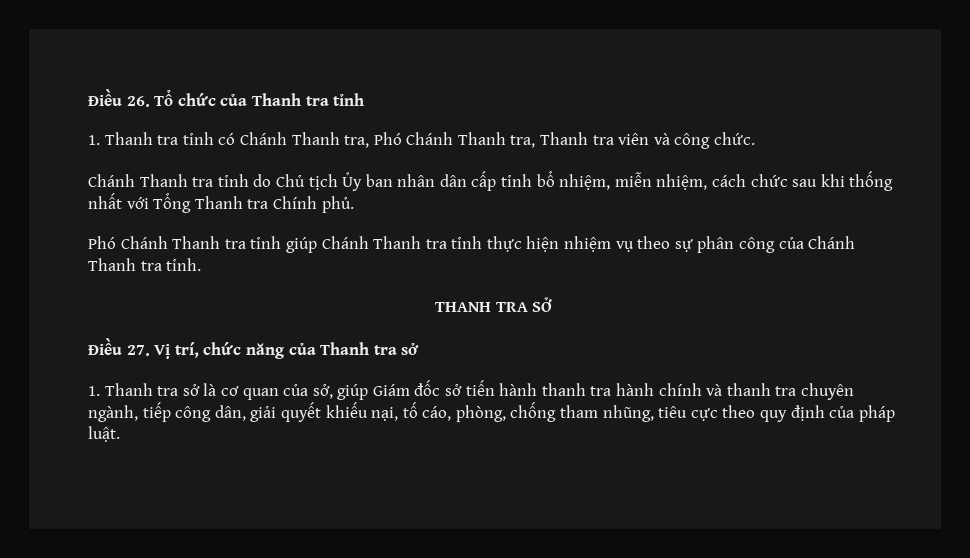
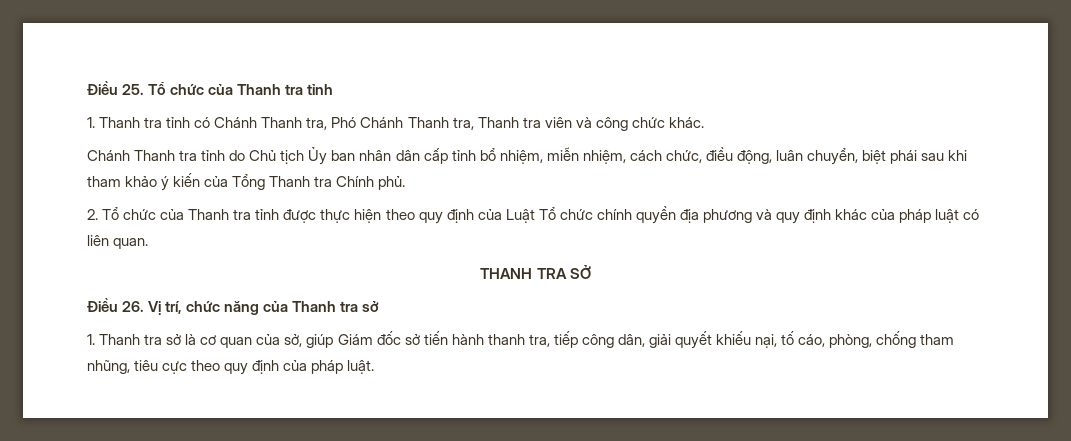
- Điều 26. Tổ chức của Thanh tra tỉnh
+ Điều 25. Tổ chức của Thanh tra tỉnh
- 1. Thanh tra tỉnh có Chánh Thanh tra, Phó Chánh Thanh tra, Thanh tra viên và công chức.
+ 1. Thanh tra tỉnh có Chánh Thanh tra, Phó Chánh Thanh tra, Thanh tra viên và công chức khác.
- Chánh Thanh tra tỉnh do Chủ tịch Ủy ban nhân dân cấp tỉnh bổ nhiệm, miễn nhiệm, cách chức sau khi thống nhất với Tổng Thanh tra Chính phủ.
+ Chánh Thanh tra tỉnh do Chủ tịch Ủy ban nhân dân cấp tỉnh bổ nhiệm, miễn nhiệm, cách chức, điều động, luân chuyển, biệt phái sau khi tham khảo ý kiến của Tổng Thanh tra Chính phủ.
- Phó Chánh Thanh tra tỉnh giúp Chánh Thanh tra tỉnh thực hiện nhiệm vụ theo sự phân công của Chánh Thanh tra tỉnh.
+ 2. Tổ chức của Thanh tra tỉnh được thực hiện theo quy định của Luật Tổ chức chính quyền địa phương và quy định khác của pháp luật có liên quan.
- Điều 27. Vị trí, chức năng của Thanh tra sở
+ Điều 26. Vị trí, chức năng của Thanh tra sở
- 1. Thanh tra sở là cơ quan của sở, giúp Giám đốc sở tiến hành thanh tra hành chính và thanh tra chuyên ngành, tiếp công dân, giải quyết khiếu nại, tố cáo, phòng, chống tham nhũng, tiêu cực theo quy định của pháp luật.
+ 1. Thanh tra sở là cơ quan của sở, giúp Giám đốc sở tiến hành thanh tra, tiếp công dân, giải quyết khiếu nại, tố cáo, phòng, chống tham nhũng, tiêu cực theo quy định của pháp luật.

